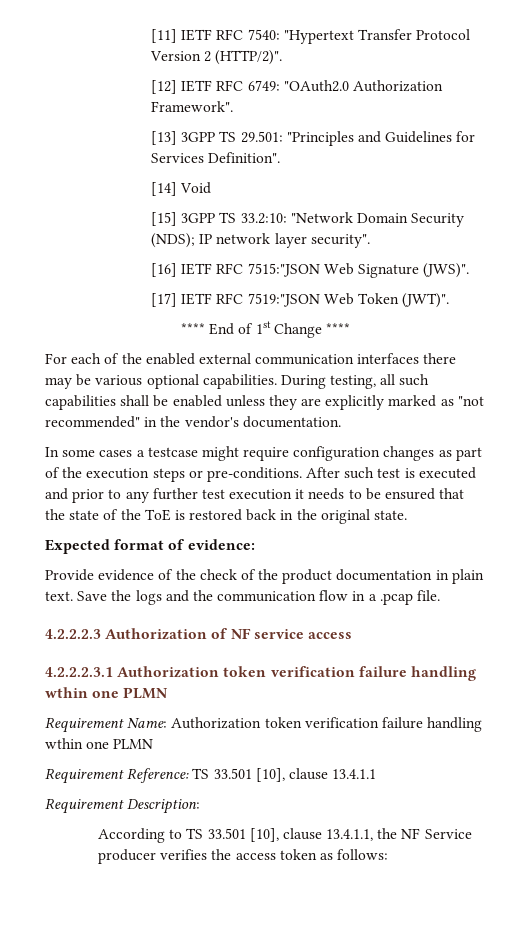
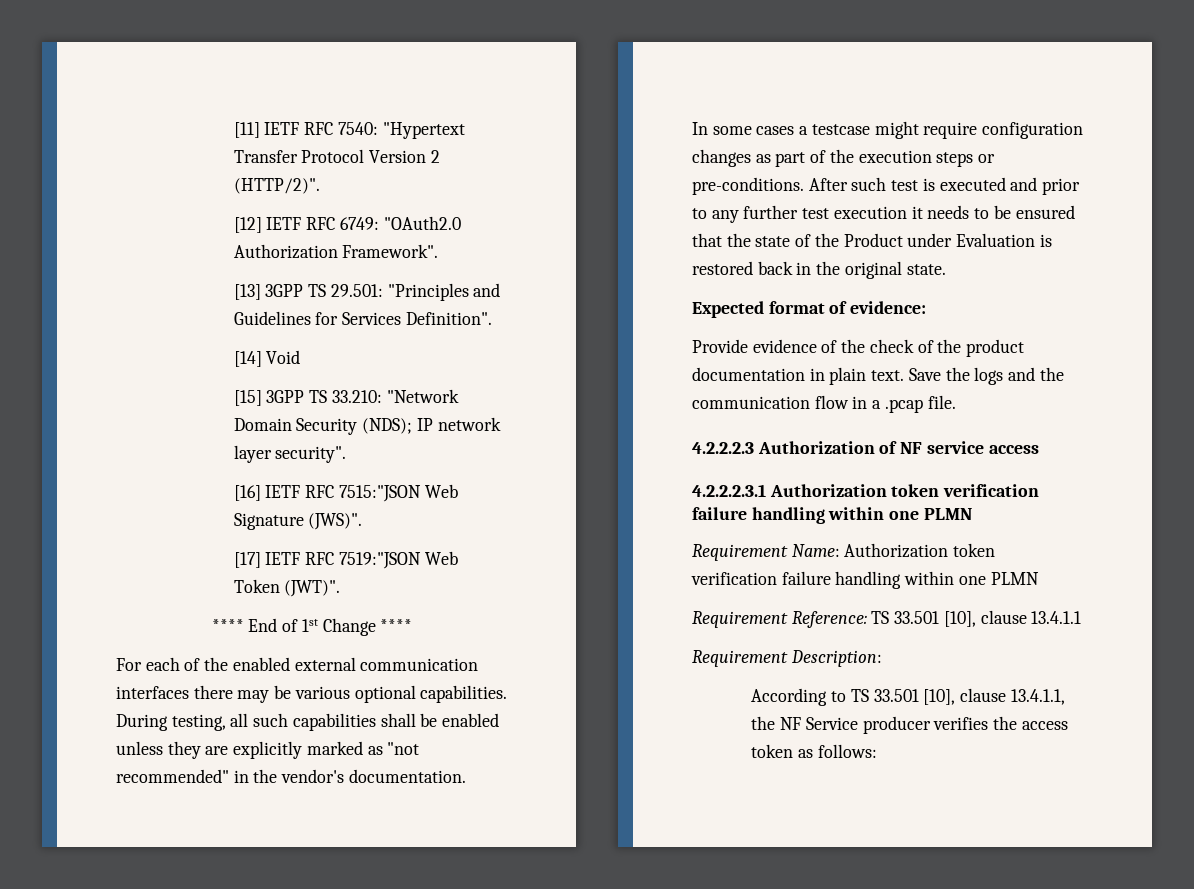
- [15] 3GPP TS 33.2:10: "Network Domain Security (NDS); IP network layer security".
+ [15] 3GPP TS 33.210: "Network Domain Security (NDS); IP network layer security".
- After such test is executed and prior to any further test execution it needs to be ensured that the state of the ToE is restored back in the original state.
+ After such test is executed and prior to any further test execution it needs to be ensured that the state of the Product under Evaluation is restored back in the original state.
- 4.2.2.2.3.1 Authorization token verification failure handling wthin one PLMN
+ 4.2.2.2.3.1 Authorization token verification failure handling within one PLMN
- Requirement Name: Authorization token verification failure handling wthin one PLMN
+ Requirement Name: Authorization token verification failure handling within one PLMN

